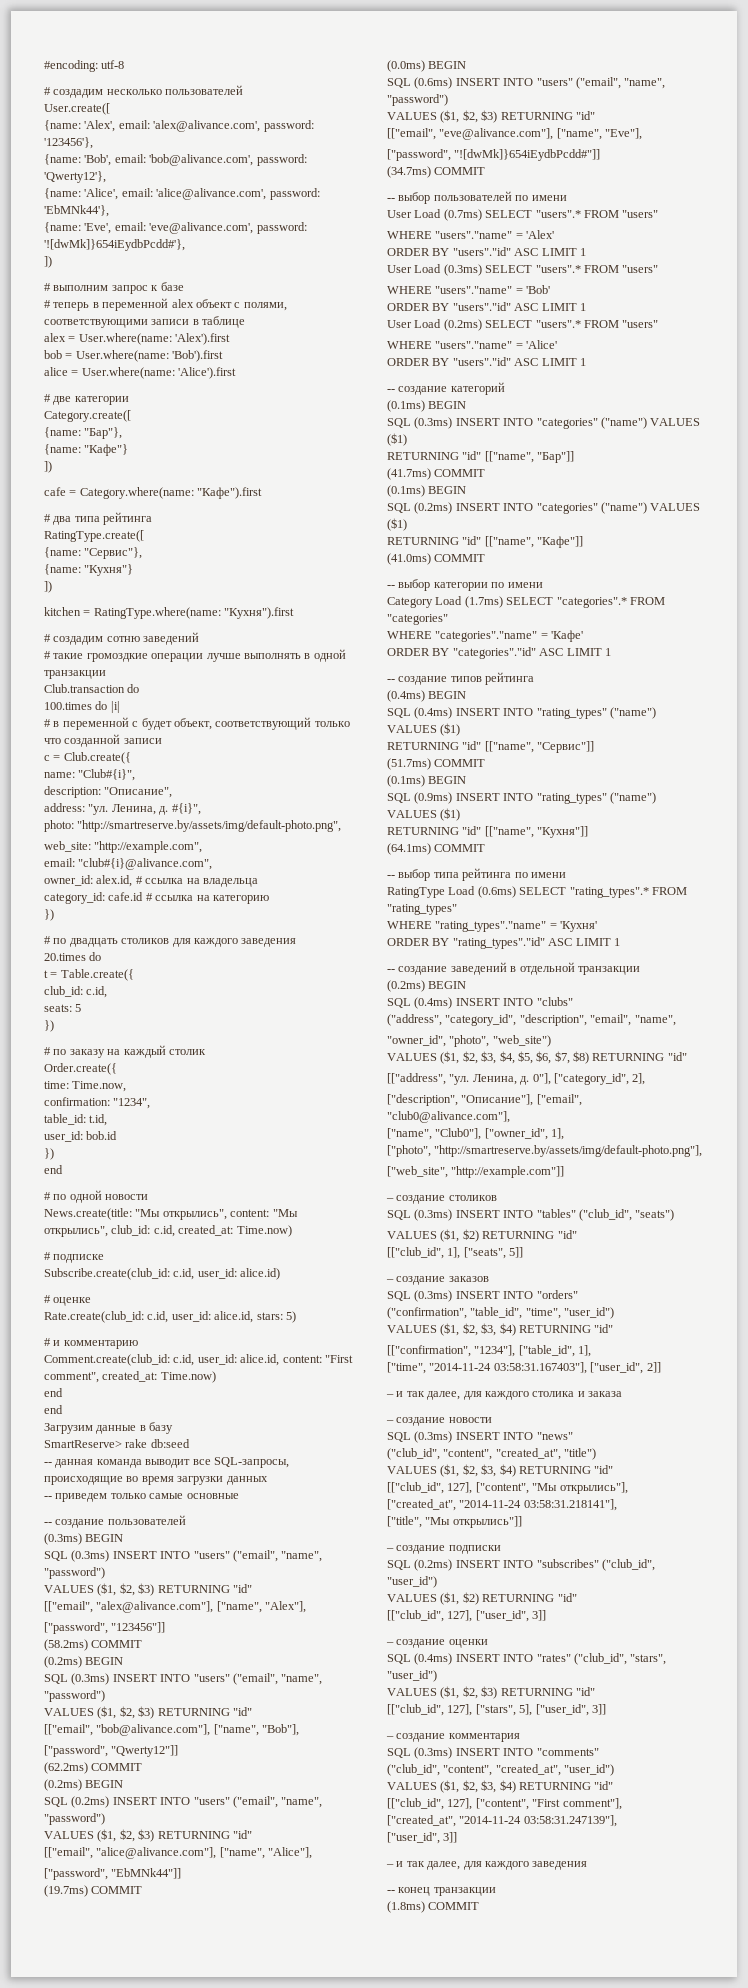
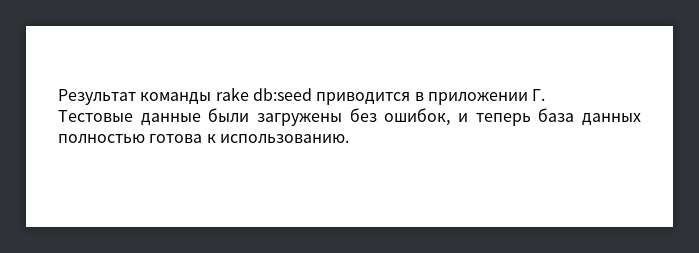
- #encoding: utf-8
- # создадим несколько пользователей
- User.create([
- {name: 'Alex', email: 'alex@alivance.com', password: '123456'},
- {name: 'Bob', email: 'bob@alivance.com', password: 'Qwerty12'},
- {name: 'Alice', email: 'alice@alivance.com', password: 'EbMNk44'},
- {name: 'Eve', email: 'eve@alivance.com', password: '![dwMk]}654iEydbPcdd#'},
- ])
- # выполним запрос к базе
- # теперь в переменной alex объект с полями, соответствующими записи в таблице
- alex = User.where(name: 'Alex').first
- bob = User.where(name: 'Bob').first
- alice = User.where(name: 'Alice').first
- # две категории
- Category.create([
- {name: "Бар"},
- {name: "Кафе"}
- ])
- cafe = Category.where(name: "Кафе").first
- # два типа рейтинга
- RatingType.create([
- {name: "Сервис"},
- {name: "Кухня"}
- ])
- kitchen = RatingType.where(name: "Кухня").first
- # создадим сотню заведений
- # такие громоздкие операции лучше выполнять в одной транзакции
- Club.transaction do
- 100.times do |i|
- # в переменной c будет объект, соответствующий только что созданной записи
- c = Club.create({
- name: "Club#{i}",
- description: "Описание",
- address: "ул. Ленина, д. #{i}",
- photo: "http://smartreserve.by/assets/img/default-photo.png",
- web_site: "http://example.com",
- email: "club#{i}@alivance.com",
- owner_id: alex.id, # ссылка на владельца
- category_id: cafe.id # ссылка на категорию
- })
- # по двадцать столиков для каждого заведения
- 20.times do
- t = Table.create({
- club_id: c.id,
- seats: 5
- })
- # по заказу на каждый столик
- Order.create({
- time: Time.now,
- confirmation: "1234",
- table_id: t.id,
- user_id: bob.id
- })
- end
- # по одной новости
- News.create(title: "Мы открылись", content: "Мы открылись", club_id: c.id, created_at: Time.now)
- # подписке
- Subscribe.create(club_id: c.id, user_id: alice.id)
- # оценке
- Rate.create(club_id: c.id, user_id: alice.id, stars: 5)
- # и комментарию
- Comment.create(club_id: c.id, user_id: alice.id, content: "First comment", created_at: Time.now)
- end
- end
- Загрузим данные в базу
- SmartReserve> rake db:seed
- -- данная команда выводит все SQL-запросы, происходящие во время загрузки данных
- -- приведем только самые основные
- -- создание пользователей
- (0.3ms) BEGIN
- SQL (0.3ms) INSERT INTO "users" ("email", "name", "password")
- VALUES ($1, $2, $3) RETURNING "id"
- [["email", "alex@alivance.com"], ["name", "Alex"],
- ["password", "123456"]]
- (58.2ms) COMMIT
- (0.2ms) BEGIN
- SQL (0.3ms) INSERT INTO "users" ("email", "name", "password")
- VALUES ($1, $2, $3) RETURNING "id"
- [["email", "bob@alivance.com"], ["name", "Bob"],
- ["password", "Qwerty12"]]
- (62.2ms) COMMIT
- (0.2ms) BEGIN
- SQL (0.2ms) INSERT INTO "users" ("email", "name", "password")
- VALUES ($1, $2, $3) RETURNING "id"
- [["email", "alice@alivance.com"], ["name", "Alice"],
- ["password", "EbMNk44"]]
- (19.7ms) COMMIT
- (0.0ms) BEGIN
- SQL (0.6ms) INSERT INTO "users" ("email", "name", "password")
- VALUES ($1, $2, $3) RETURNING "id"
- [["email", "eve@alivance.com"], ["name", "Eve"],
- ["password", "![dwMk]}654iEydbPcdd#"]]
- (34.7ms) COMMIT
- -- выбор пользователей по имени
- User Load (0.7ms) SELECT "users".* FROM "users"
- WHERE "users"."name" = 'Alex'
- ORDER BY "users"."id" ASC LIMIT 1
- User Load (0.3ms) SELECT "users".* FROM "users"
- WHERE "users"."name" = 'Bob'
- ORDER BY "users"."id" ASC LIMIT 1
- User Load (0.2ms) SELECT "users".* FROM "users"
- WHERE "users"."name" = 'Alice'
- ORDER BY "users"."id" ASC LIMIT 1
- -- создание категорий
- (0.1ms) BEGIN
- SQL (0.3ms) INSERT INTO "categories" ("name") VALUES ($1)
- RETURNING "id" [["name", "Бар"]]
- (41.7ms) COMMIT
- (0.1ms) BEGIN
- SQL (0.2ms) INSERT INTO "categories" ("name") VALUES ($1)
- RETURNING "id" [["name", "Кафе"]]
- (41.0ms) COMMIT
- -- выбор категории по имени
- Category Load (1.7ms) SELECT "categories".* FROM "categories"
- WHERE "categories"."name" = 'Кафе'
- ORDER BY "categories"."id" ASC LIMIT 1
- -- создание типов рейтинга
- (0.4ms) BEGIN
- SQL (0.4ms) INSERT INTO "rating_types" ("name") VALUES ($1)
- RETURNING "id" [["name", "Сервис"]]
- (51.7ms) COMMIT
- (0.1ms) BEGIN
- SQL (0.9ms) INSERT INTO "rating_types" ("name") VALUES ($1)
- RETURNING "id" [["name", "Кухня"]]
- (64.1ms) COMMIT
- -- выбор типа рейтинга по имени
- RatingType Load (0.6ms) SELECT "rating_types".* FROM "rating_types"
- WHERE "rating_types"."name" = 'Кухня'
- ORDER BY "rating_types"."id" ASC LIMIT 1
- -- создание заведений в отдельной транзакции
- (0.2ms) BEGIN
- SQL (0.4ms) INSERT INTO "clubs"
- ("address", "category_id", "description", "email", "name",
- "owner_id", "photo", "web_site")
- VALUES ($1, $2, $3, $4, $5, $6, $7, $8) RETURNING "id"
- [["address", "ул. Ленина, д. 0"], ["category_id", 2],
- ["description", "Описание"], ["email", "club0@alivance.com"],
- ["name", "Club0"], ["owner_id", 1],
- ["photo", "http://smartreserve.by/assets/img/default-photo.png"],
- ["web_site", "http://example.com"]]
- – создание столиков
- SQL (0.3ms) INSERT INTO "tables" ("club_id", "seats")
- VALUES ($1, $2) RETURNING "id"
- [["club_id", 1], ["seats", 5]]
- – создание заказов
- SQL (0.3ms) INSERT INTO "orders"
- ("confirmation", "table_id", "time", "user_id")
- VALUES ($1, $2, $3, $4) RETURNING "id"
- [["confirmation", "1234"], ["table_id", 1],
- ["time", "2014-11-24 03:58:31.167403"], ["user_id", 2]]
- – и так далее, для каждого столика и заказа
- – создание новости
- SQL (0.3ms) INSERT INTO "news"
- ("club_id", "content", "created_at", "title")
- VALUES ($1, $2, $3, $4) RETURNING "id"
- [["club_id", 127], ["content", "Мы открылись"],
- ["created_at", "2014-11-24 03:58:31.218141"],
- ["title", "Мы открылись"]]
- – создание подписки
- SQL (0.2ms) INSERT INTO "subscribes" ("club_id", "user_id")
- VALUES ($1, $2) RETURNING "id"
- [["club_id", 127], ["user_id", 3]]
- – создание оценки
- SQL (0.4ms) INSERT INTO "rates" ("club_id", "stars", "user_id")
- VALUES ($1, $2, $3) RETURNING "id"
- [["club_id", 127], ["stars", 5], ["user_id", 3]]
- – создание комментария
- SQL (0.3ms) INSERT INTO "comments"
- ("club_id", "content", "created_at", "user_id")
- VALUES ($1, $2, $3, $4) RETURNING "id"
- [["club_id", 127], ["content", "First comment"],
- ["created_at", "2014-11-24 03:58:31.247139"],
- ["user_id", 3]]
- – и так далее, для каждого заведения
- -- конец транзакции
- (1.8ms) COMMIT
+ Результат команды rake db:seed приводится в приложении Г.
+ Тестовые данные были загружены без ошибок, и теперь база данных полностью готова к использованию.

